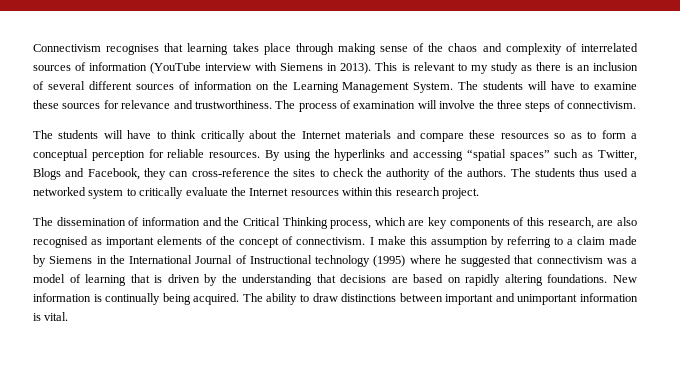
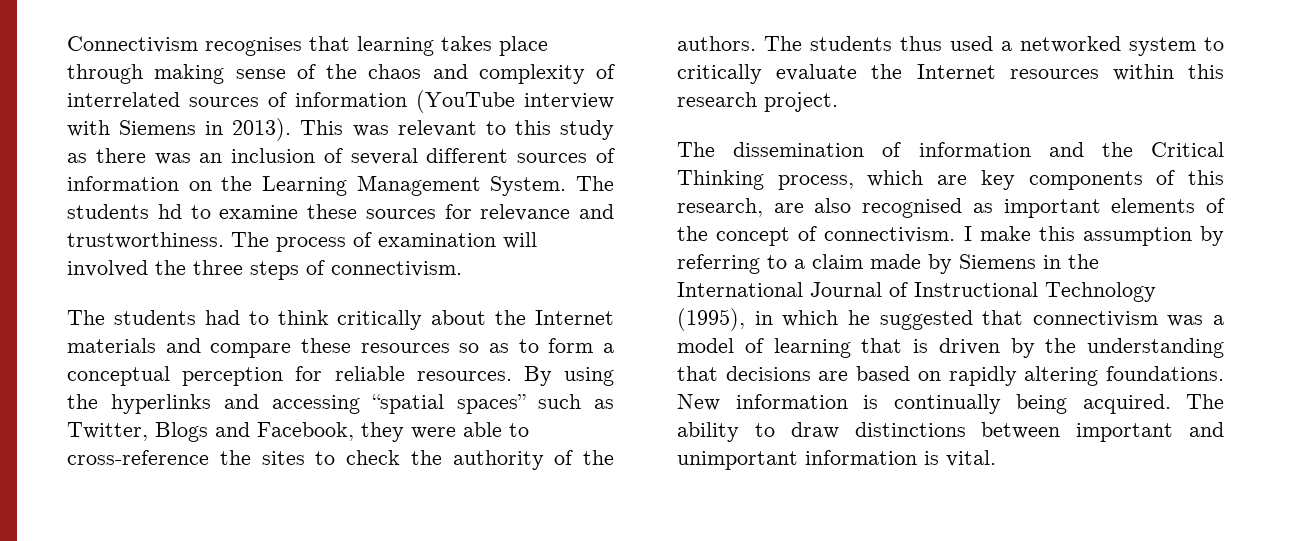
- This is relevant to my study as there is an inclusion of several different sources of information on the Learning Management System.
+ This was relevant to this study as there was an inclusion of several different sources of information on the Learning Management System.
- The students will have to examine these sources for relevance and trustworthiness.
+ The students hd to examine these sources for relevance and trustworthiness.
- The process of examination will involve the three steps of connectivism.
+ The process of examination will involved the three steps of connectivism.
- The students will have to think critically about the Internet materials and compare these resources so as to form a conceptual perception for reliable resources.
+ The students had to think critically about the Internet materials and compare these resources so as to form a conceptual perception for reliable resources.
- By using the hyperlinks and accessing “spatial spaces” such as Twitter, Blogs and Facebook, they can cross-reference the sites to check the authority of the authors.
+ By using the hyperlinks and accessing “spatial spaces” such as Twitter, Blogs and Facebook, they were able to cross-reference the sites to check the authority of the authors.
- I make this assumption by referring to a claim made by Siemens in the International Journal of Instructional technology (1995) where he suggested that connectivism was a model of learning that is driven by the understanding that decisions are based on rapidly altering foundations.
+ I make this assumption by referring to a claim made by Siemens in the International Journal of Instructional Technology (1995), in which he suggested that connectivism was a model of learning that is driven by the understanding that decisions are based on rapidly altering foundations.

